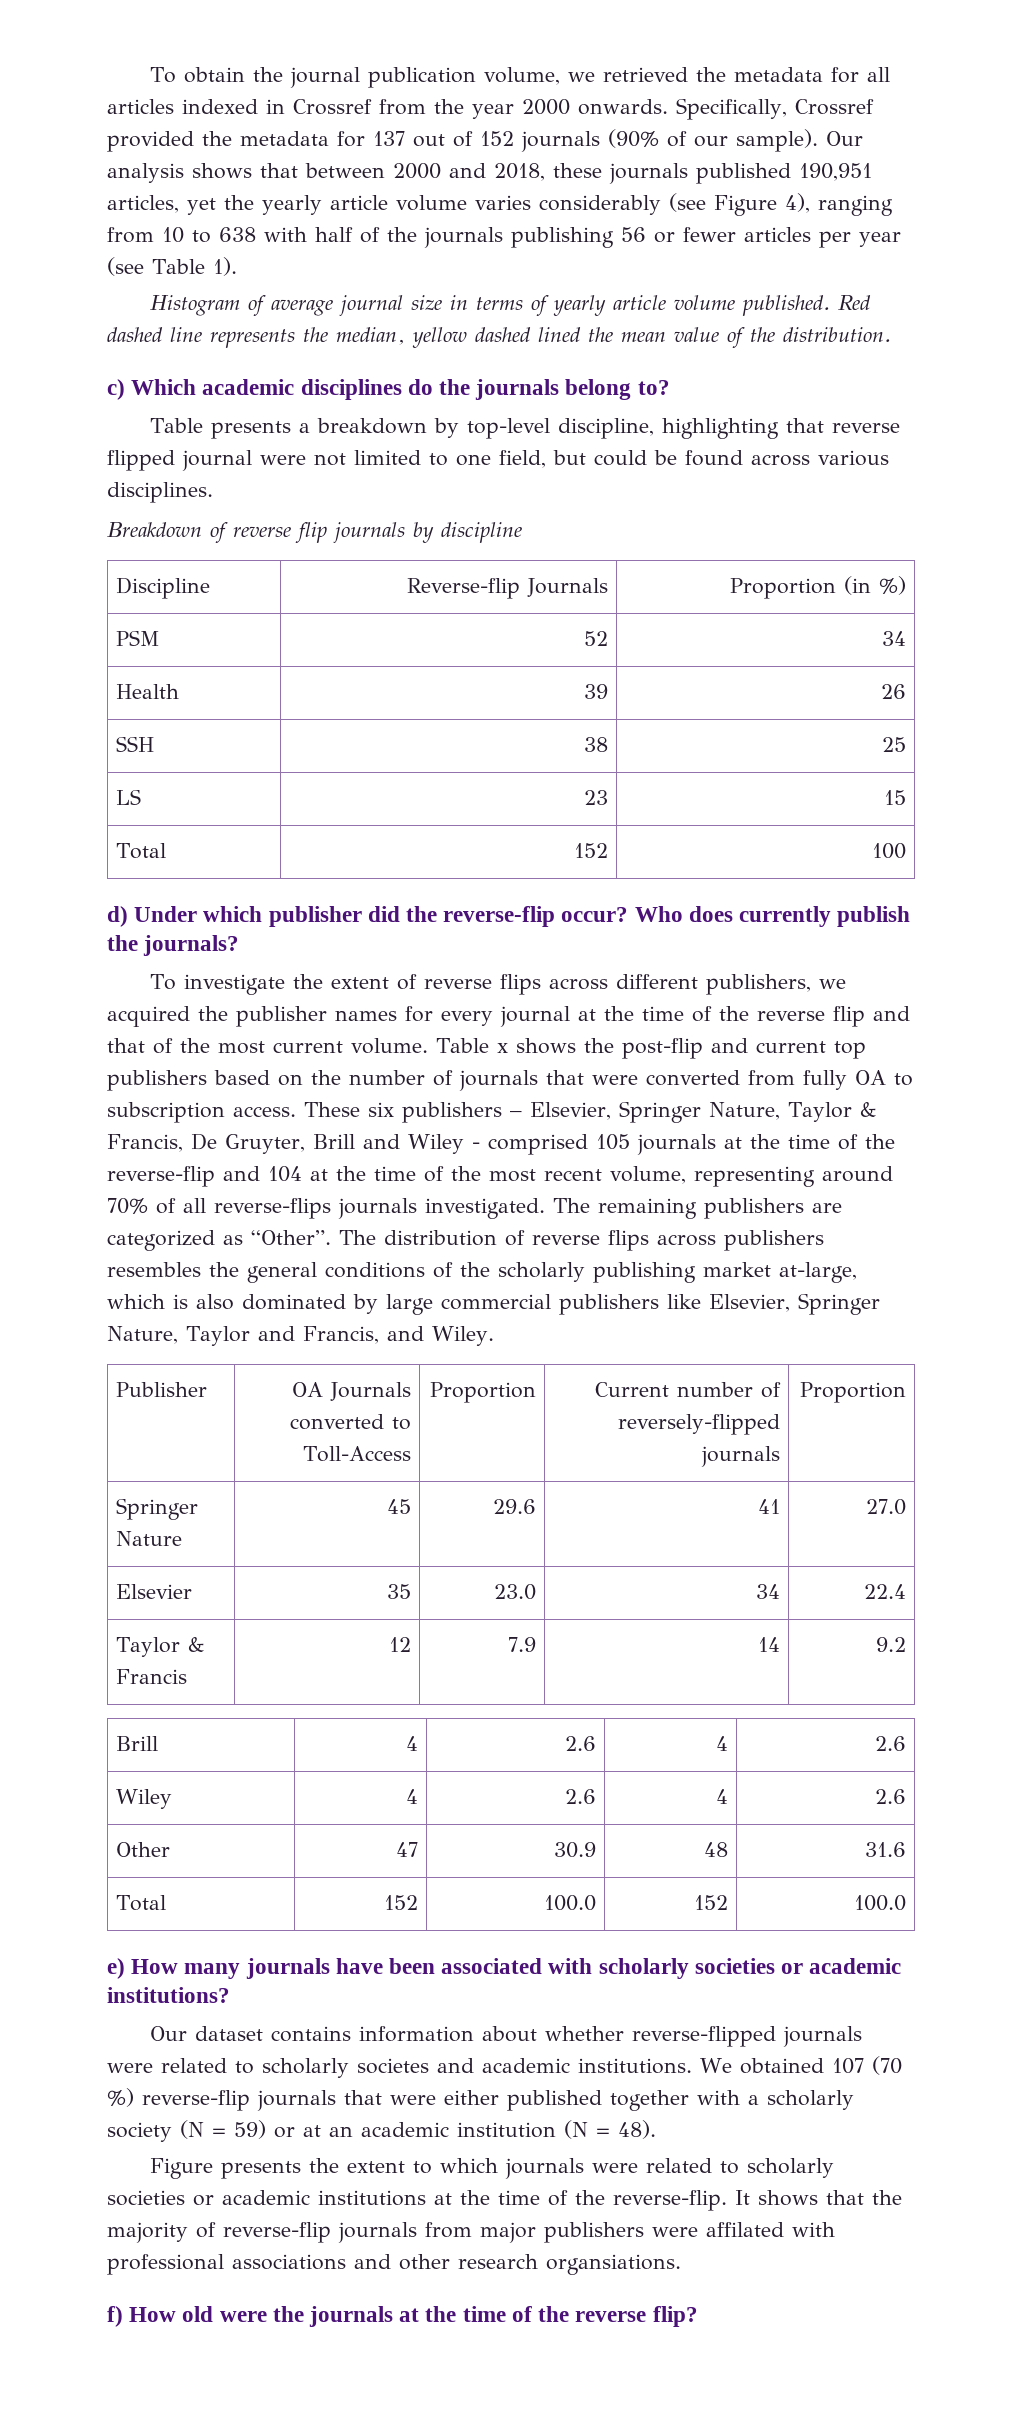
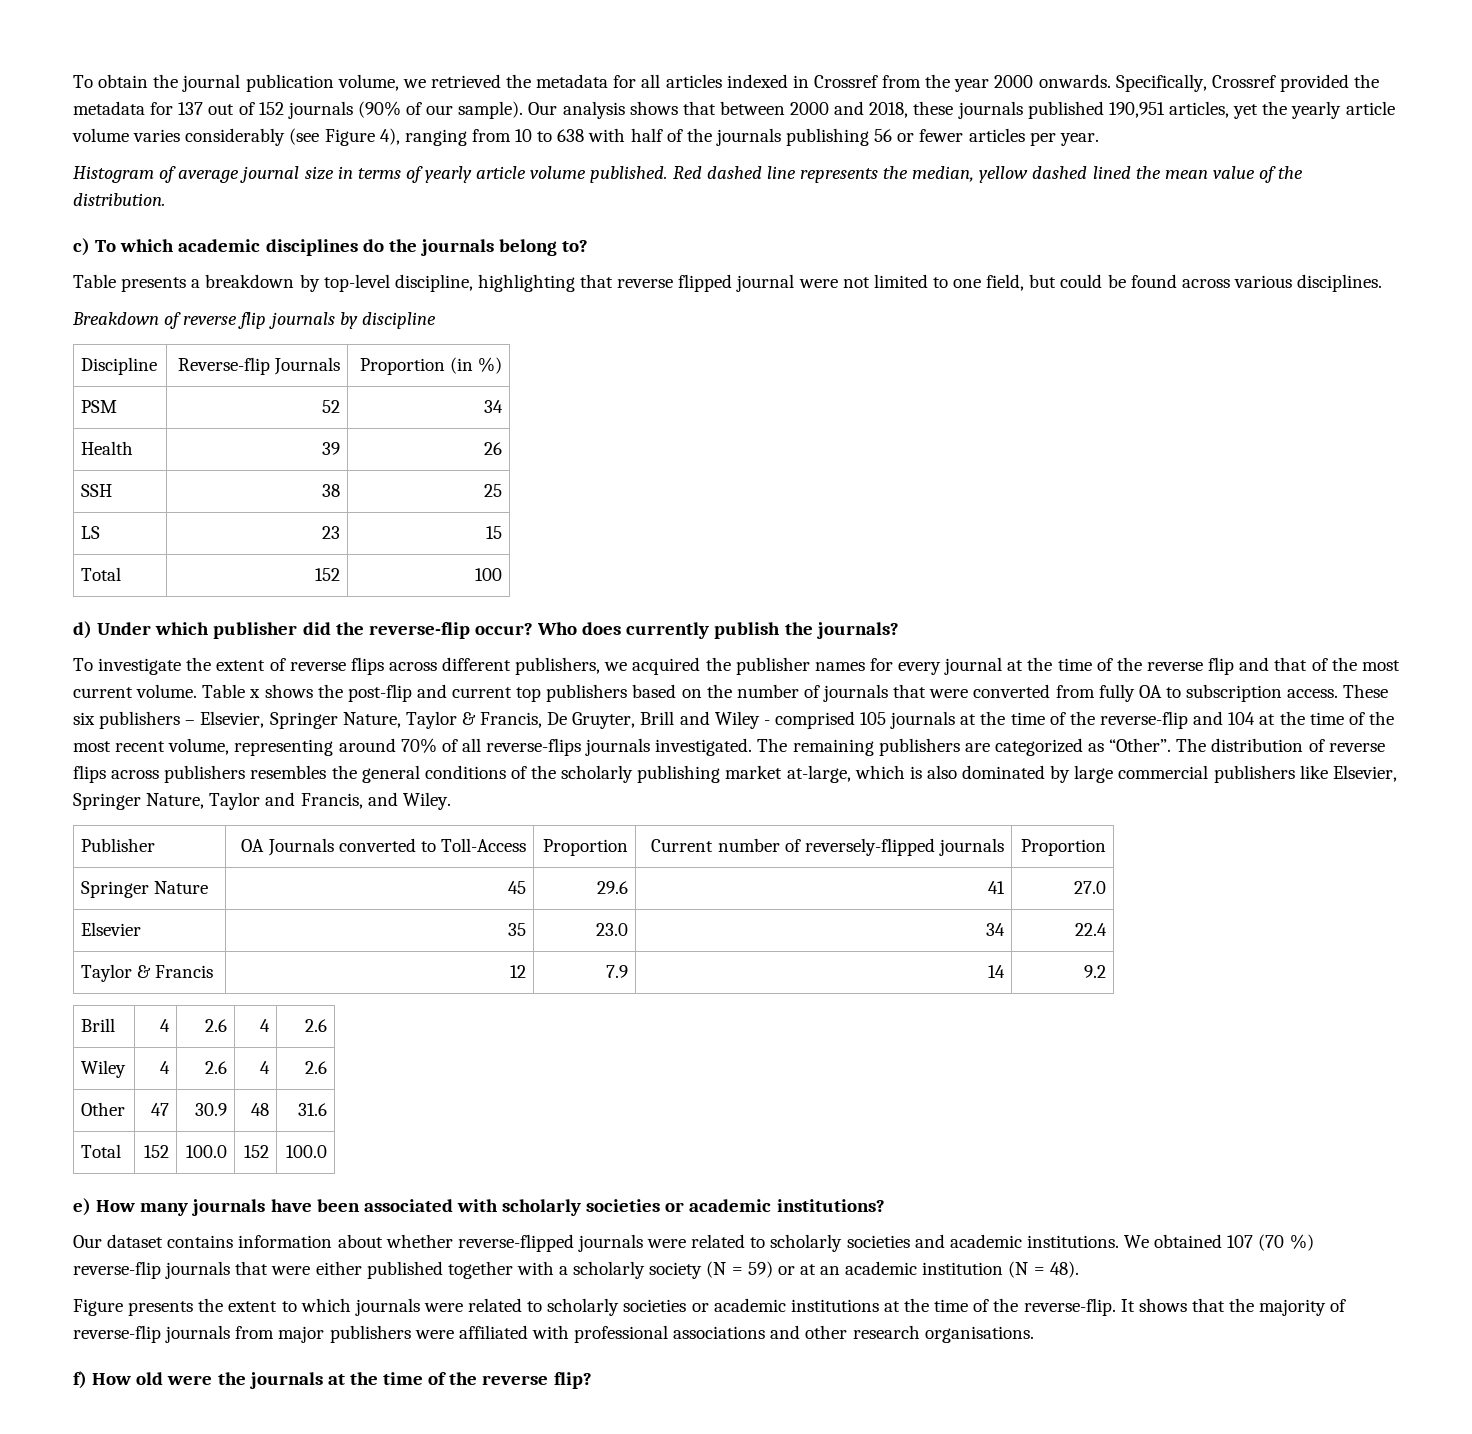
- Our analysis shows that between 2000 and 2018, these journals published 190,951 articles, yet the yearly article volume varies considerably (see Figure 4), ranging from 10 to 638 with half of the journals publishing 56 or fewer articles per year (see Table 1).
+ Our analysis shows that between 2000 and 2018, these journals published 190,951 articles, yet the yearly article volume varies considerably (see Figure 4), ranging from 10 to 638 with half of the journals publishing 56 or fewer articles per year.
- c) Which academic disciplines do the journals belong to?
+ c) To which academic disciplines do the journals belong to?
- Our dataset contains information about whether reverse-flipped journals were related to scholarly societes and academic institutions.
+ Our dataset contains information about whether reverse-flipped journals were related to scholarly societies and academic institutions.
- It shows that the majority of reverse-flip journals from major publishers were affilated with professional associations and other research organsiations.
+ It shows that the majority of reverse-flip journals from major publishers were affiliated with professional associations and other research organisations.

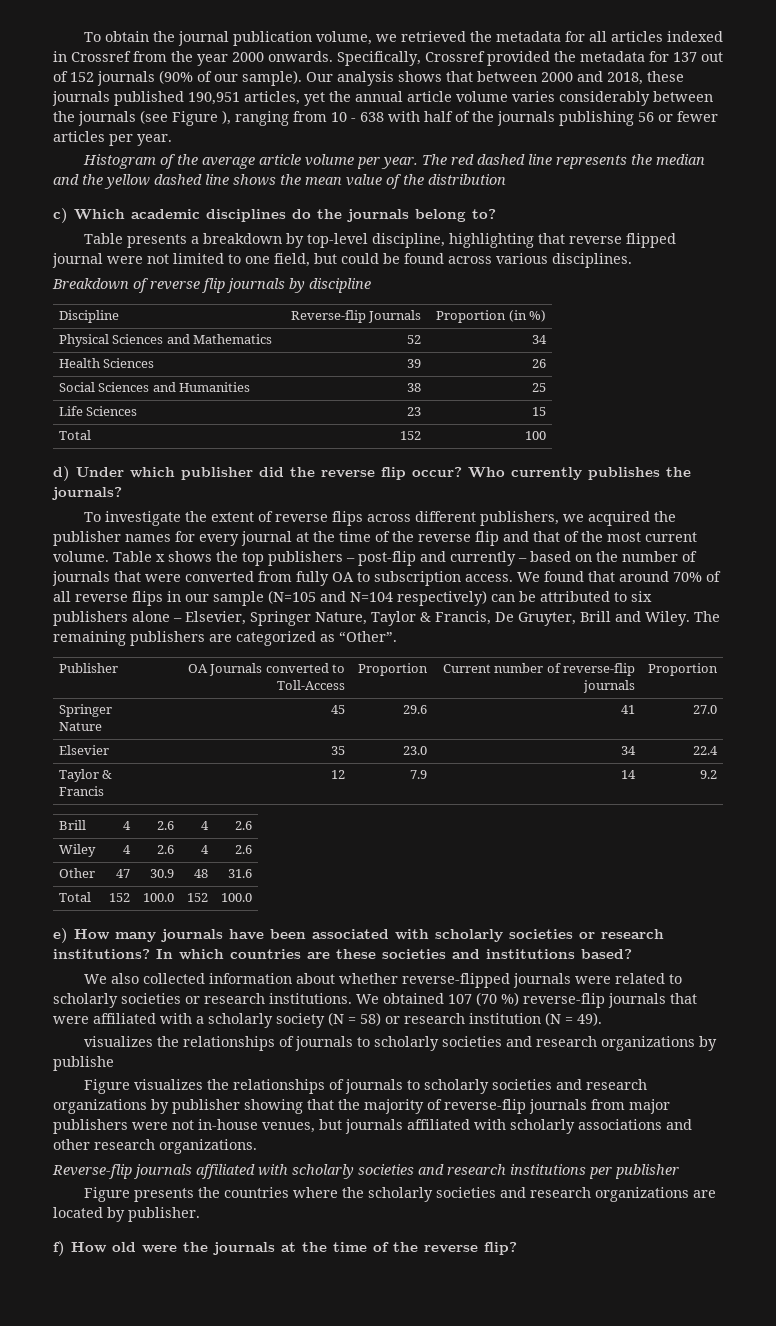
- Our analysis shows that between 2000 and 2018, these journals published 190,951 articles, yet the yearly article volume varies considerably (see Figure 4), ranging from 10 to 638 with half of the journals publishing 56 or fewer articles per year.
+ Our analysis shows that between 2000 and 2018, these journals published 190,951 articles, yet the annual article volume varies considerably between the journals (see Figure ), ranging from 10 - 638 with half of the journals publishing 56 or fewer articles per year.
- Histogram of average journal size in terms of yearly article volume published. Red dashed line represents the median, yellow dashed lined the mean value of the distribution.
+ Histogram of the average article volume per year. The red dashed line represents the median and the yellow dashed line shows the mean value of the distribution
- c) To which academic disciplines do the journals belong to?
+ c) Which academic disciplines do the journals belong to?
- PSM | 52 | 34
+ Physical Sciences and Mathematics | 52 | 34
- Health | 39 | 26
+ Health Sciences | 39 | 26
- SSH | 38 | 25
+ Social Sciences and Humanities | 38 | 25
- LS | 23 | 15
+ Life Sciences | 23 | 15
- d) Under which publisher did the reverse-flip occur? Who does currently publish the journals?
+ d) Under which publisher did the reverse flip occur? Who currently publishes the journals?
- Table x shows the post-flip and current top publishers based on the number of journals that were converted from fully OA to subscription access.
+ Table x shows the top publishers – post-flip and currently – based on the number of journals that were converted from fully OA to subscription access.
- These six publishers – Elsevier, Springer Nature, Taylor & Francis, De Gruyter, Brill and Wiley - comprised 105 journals at the time of the reverse-flip and 104 at the time of the most recent volume, representing around 70% of all reverse-flips journals investigated.
+ We found that around 70% of all reverse flips in our sample (N=105 and N=104 respectively) can be attributed to six publishers alone – Elsevier, Springer Nature, Taylor & Francis, De Gruyter, Brill and Wiley.
- The distribution of reverse flips across publishers resembles the general conditions of the scholarly publishing market at-large, which is also dominated by large commercial publishers like Elsevier, Springer Nature, Taylor and Francis, and Wiley.
- Publisher | OA Journals converted to Toll-Access | Proportion | Current number of reversely-flipped journals | Proportion
+ Publisher | OA Journals converted to Toll-Access | Proportion | Current number of reverse-flip journals | Proportion
- e) How many journals have been associated with scholarly societies or academic institutions?
- Our dataset contains information about whether reverse-flipped journals were related to scholarly societies and academic institutions.
+ e) How many journals have been associated with scholarly societies or research institutions? In which countries are these societies and institutions based?
+ We also collected information about whether reverse-flipped journals were related to scholarly societies or research institutions.
- We obtained 107 (70 %) reverse-flip journals that were either published together with a scholarly society (N = 59) or at an academic institution (N = 48).
- Figure presents the extent to which journals were related to scholarly societies or academic institutions at the time of the reverse-flip. It shows that the majority of reverse-flip journals from major publishers were affiliated with professional associations and other research organisations.
+ We obtained 107 (70 %) reverse-flip journals that were affiliated with a scholarly society (N = 58) or research institution (N = 49).
+ visualizes the relationships of journals to scholarly societies and research organizations by publishe
+ Figure visualizes the relationships of journals to scholarly societies and research organizations by publisher showing that the majority of reverse-flip journals from major publishers were not in-house venues, but journals affiliated with scholarly associations and other research organizations.
+ Reverse-flip journals affiliated with scholarly societies and research institutions per publisher
+ Figure presents the countries where the scholarly societies and research organizations are located by publisher.

